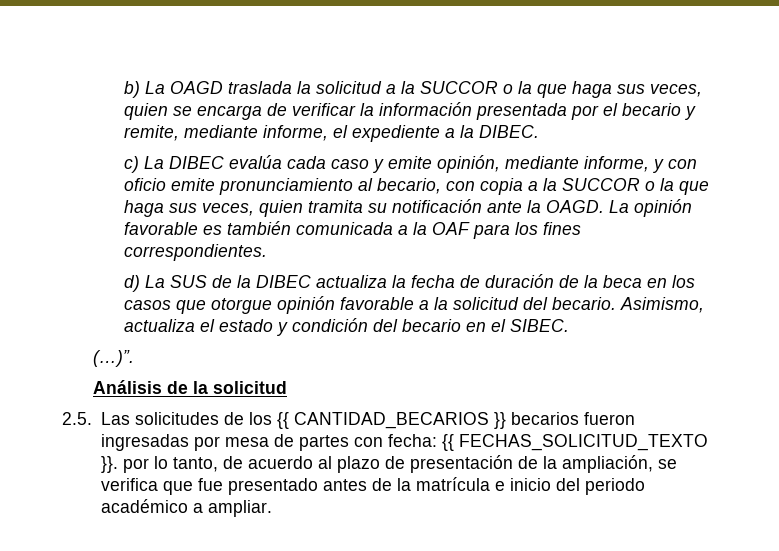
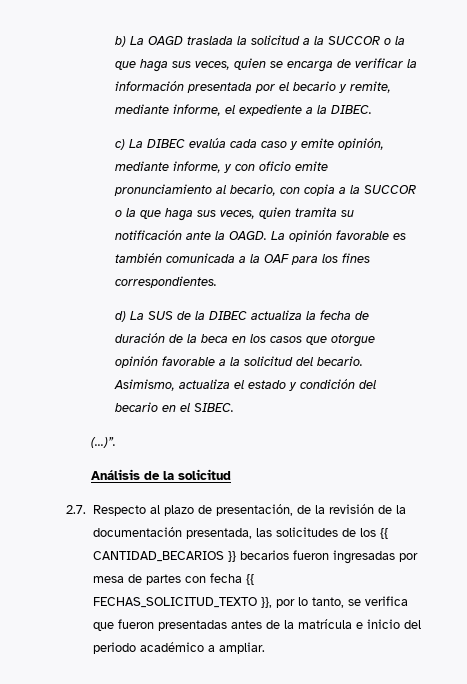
- 2.5. Las solicitudes de los {{ CANTIDAD_BECARIOS }} becarios fueron ingresadas por mesa de partes con fecha: {{ FECHAS_SOLICITUD_TEXTO }}. por lo tanto, de acuerdo al plazo de presentación de la ampliación, se verifica que fue presentado antes de la matrícula e inicio del periodo académico a ampliar.
+ 2.7. Respecto al plazo de presentación, de la revisión de la documentación presentada, las solicitudes de los {{ CANTIDAD_BECARIOS }} becarios fueron ingresadas por mesa de partes con fecha {{ FECHAS_SOLICITUD_TEXTO }}, por lo tanto, se verifica que fueron presentadas antes de la matrícula e inicio del periodo académico a ampliar.

